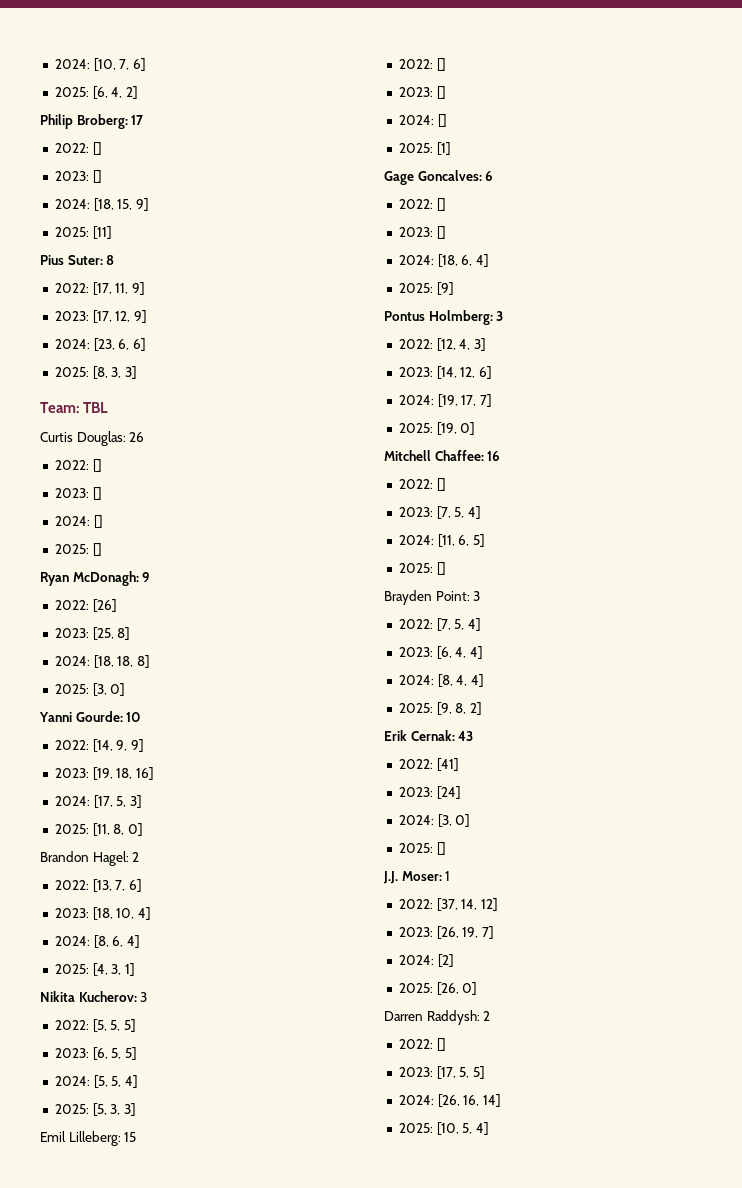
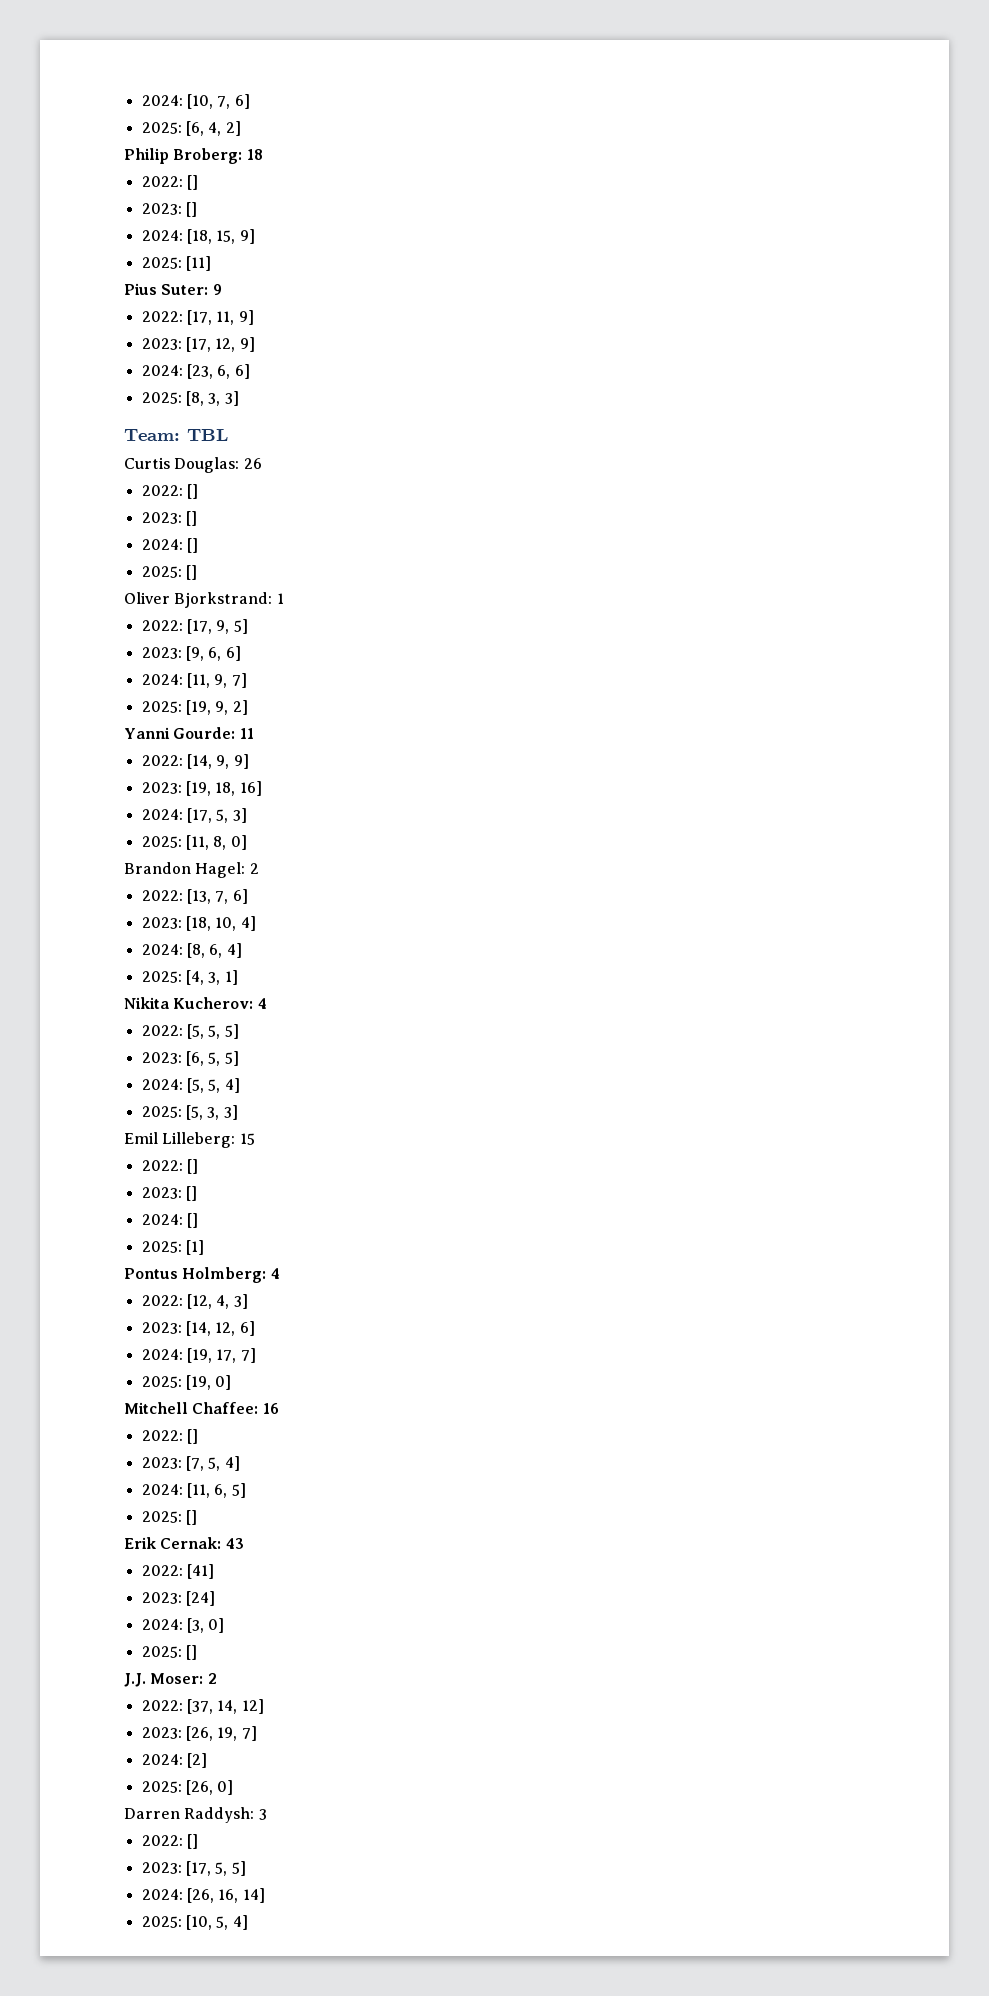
- Philip Broberg: 17
+ Philip Broberg: 18
- Pius Suter: 8
+ Pius Suter: 9
- Ryan McDonagh: 9
- 2022: [26]
- 2023: [25, 8]
- 2024: [18, 18, 8]
- 2025: [3, 0]
+ Oliver Bjorkstrand: 1
+ 2022: [17, 9, 5]
+ 2023: [9, 6, 6]
+ 2024: [11, 9, 7]
+ 2025: [19, 9, 2]
- Yanni Gourde: 10
+ Yanni Gourde: 11
- Nikita Kucherov: 3
+ Nikita Kucherov: 4
- Gage Goncalves: 6
- 2022: []
- 2023: []
- 2024: [18, 6, 4]
- 2025: [9]
- Pontus Holmberg: 3
+ Pontus Holmberg: 4
- Brayden Point: 3
- 2022: [7, 5, 4]
- 2023: [6, 4, 4]
- 2024: [8, 4, 4]
- 2025: [9, 8, 2]
- J.J. Moser: 1
+ J.J. Moser: 2
- Darren Raddysh: 2
+ Darren Raddysh: 3

